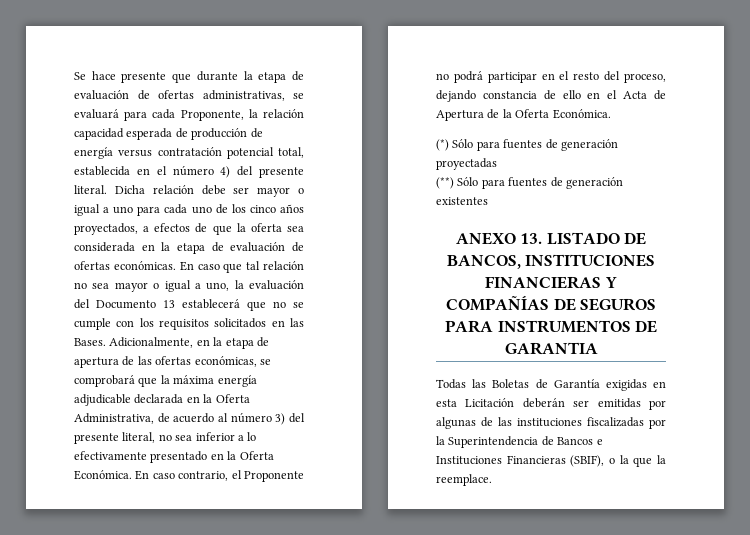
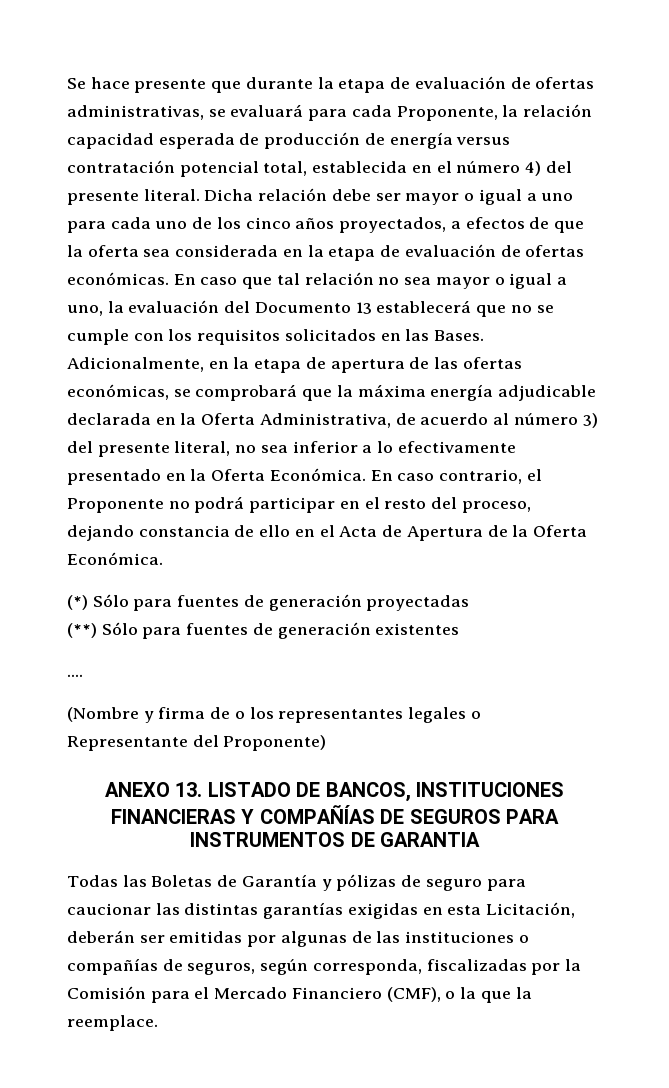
+ ....
+ (Nombre y firma de o los representantes legales o Representante del Proponente)
- Todas las Boletas de Garantía exigidas en esta Licitación deberán ser emitidas por algunas de las instituciones fiscalizadas por la Superintendencia de Bancos e Instituciones Financieras (SBIF), o la que la reemplace.
+ Todas las Boletas de Garantía y pólizas de seguro para caucionar las distintas garantías exigidas en esta Licitación, deberán ser emitidas por algunas de las instituciones o compañías de seguros, según corresponda, fiscalizadas por la Comisión para el Mercado Financiero (CMF), o la que la reemplace.

